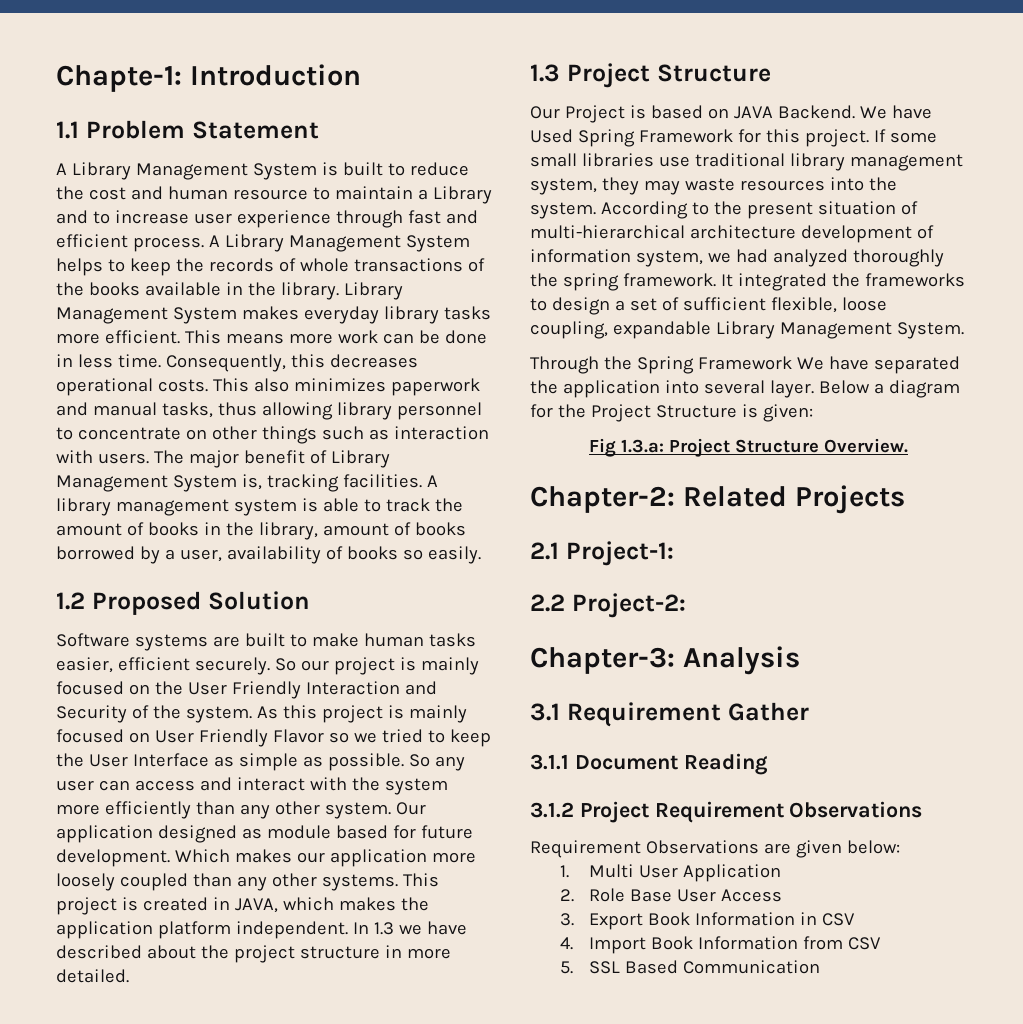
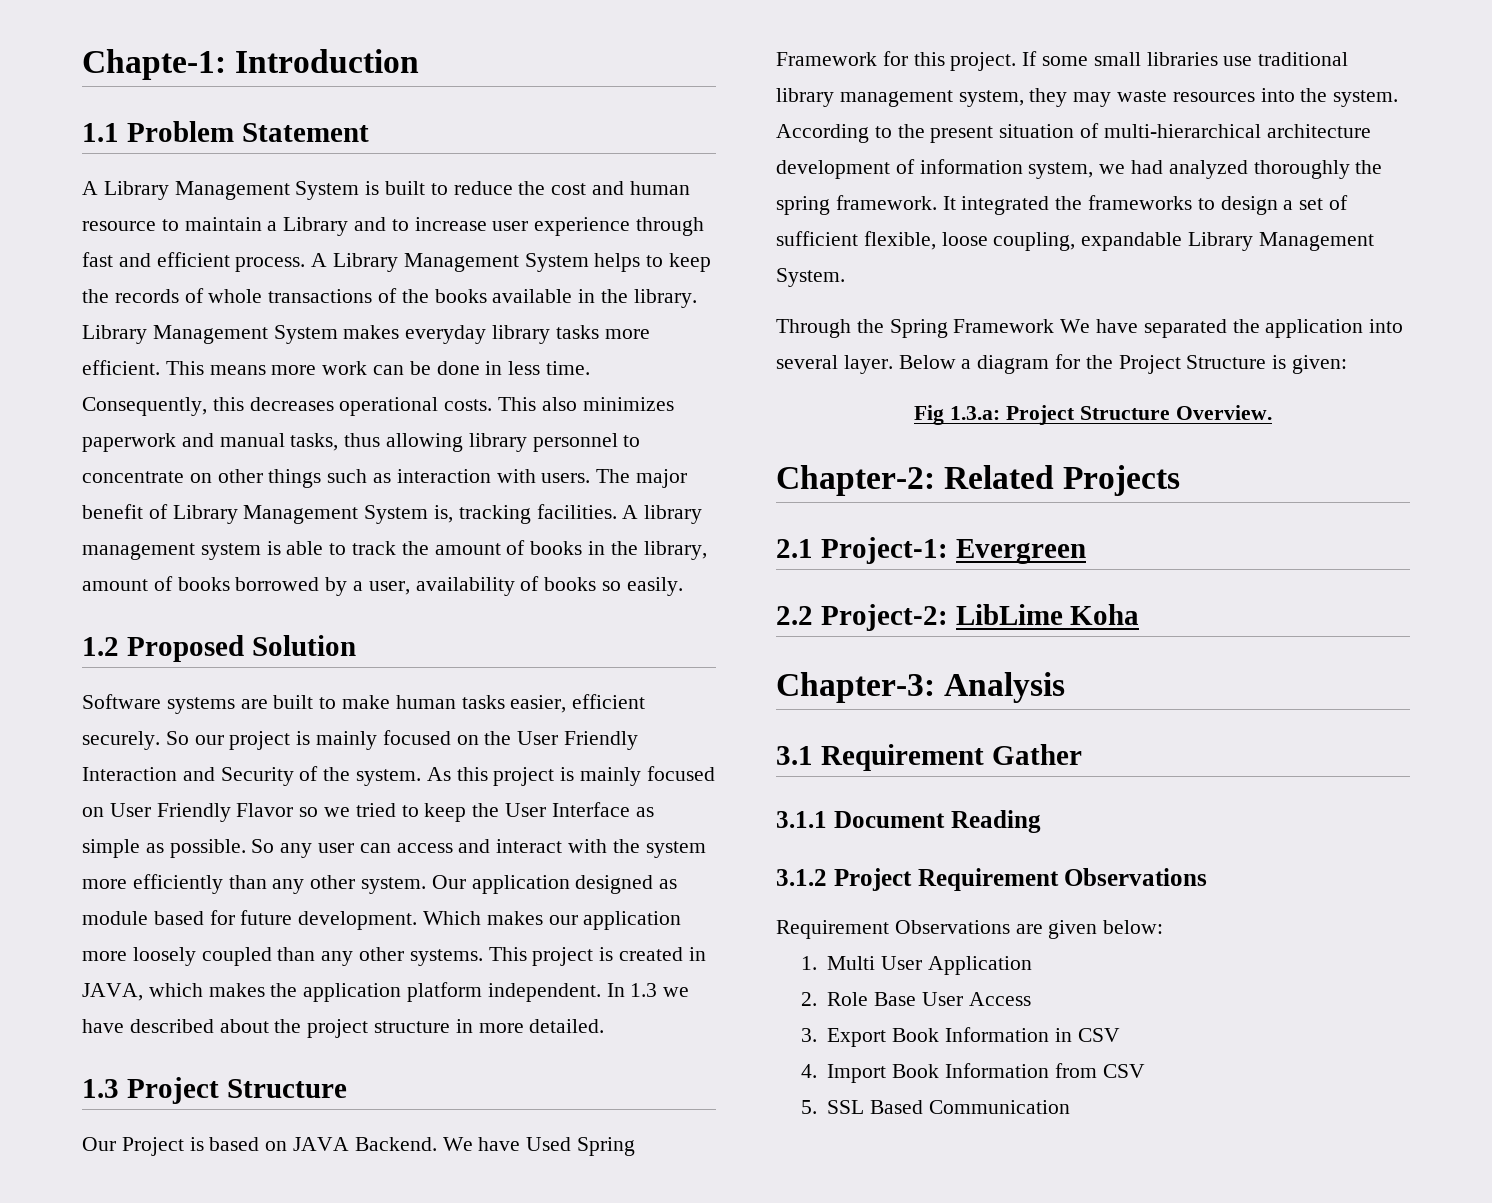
- 2.1 Project-1:
+ 2.1 Project-1: Evergreen
- 2.2 Project-2:
+ 2.2 Project-2: LibLime Koha

